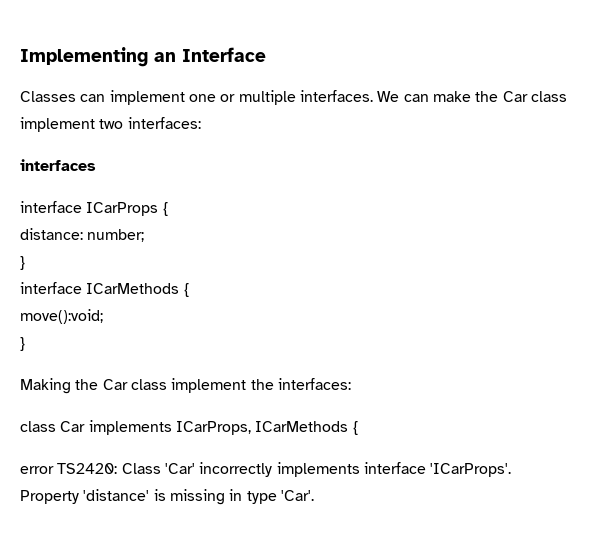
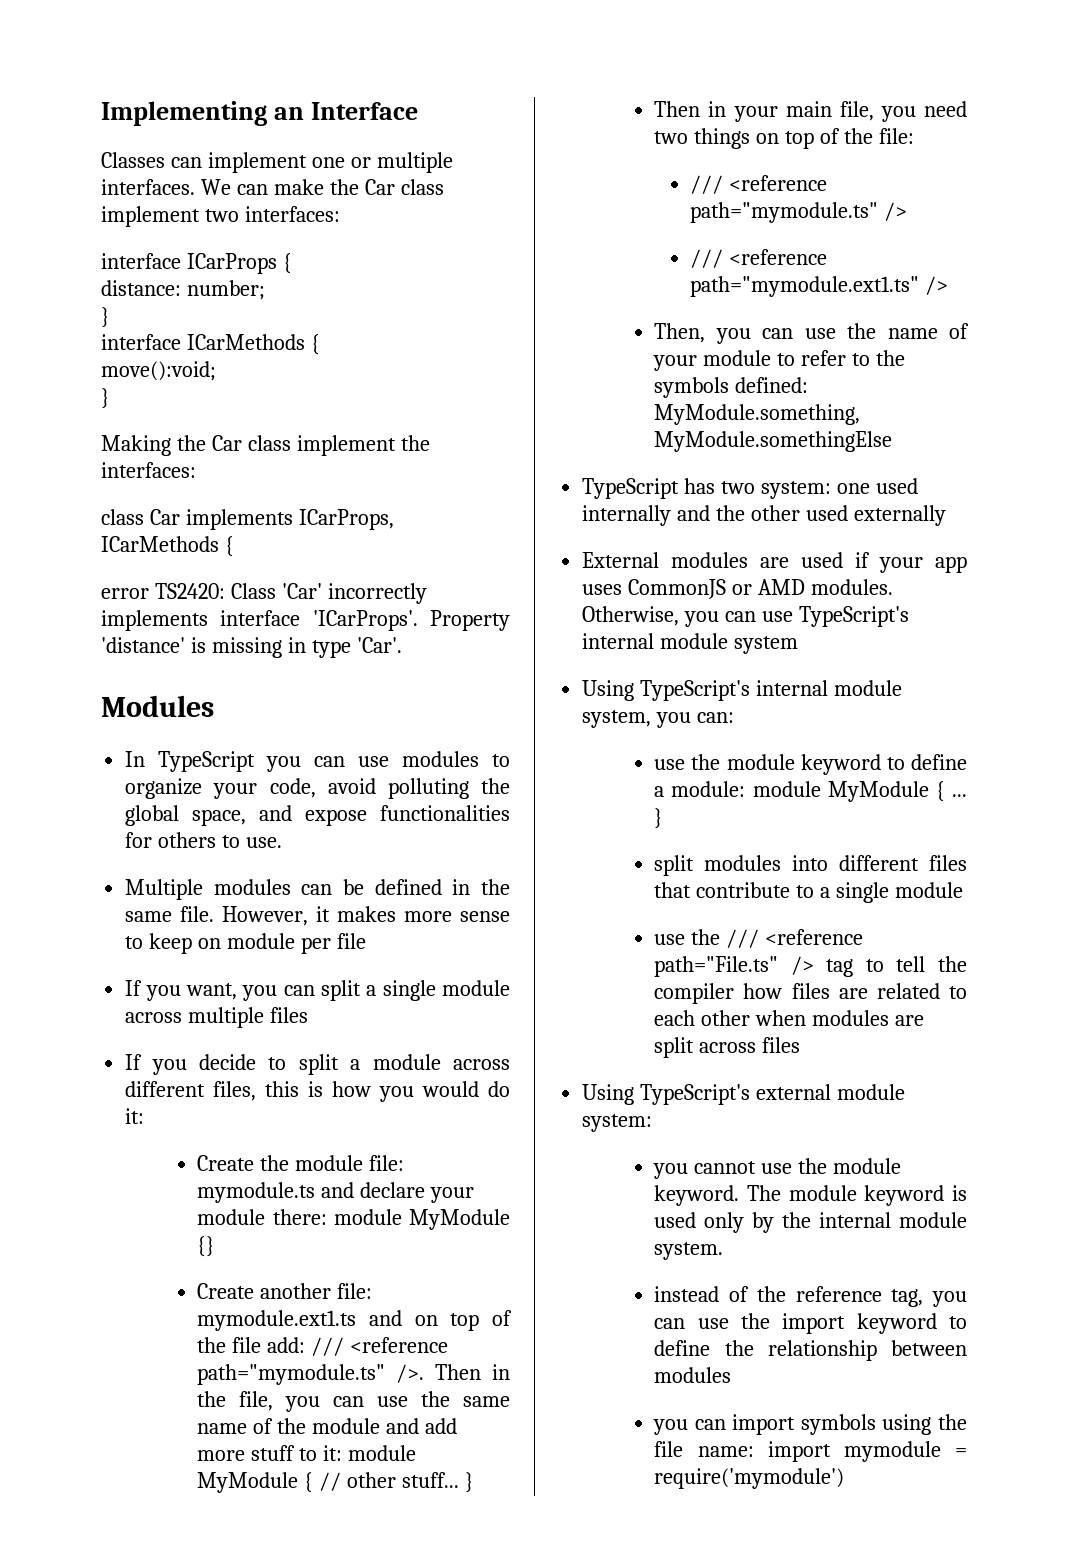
- interfaces
+ Modules
+ In TypeScript you can use modules to organize your code, avoid polluting the global space, and expose functionalities for others to use.
+ Multiple modules can be defined in the same file. However, it makes more sense to keep on module per file
+ If you want, you can split a single module across multiple files
+ If you decide to split a module across different files, this is how you would do it:
+ Create the module file: mymodule.ts and declare your module there: module MyModule {}
+ Create another file: mymodule.ext1.ts and on top of the file add: /// <reference path="mymodule.ts" />. Then in the file, you can use the same name of the module and add more stuff to it: module MyModule { // other stuff... }
+ Then in your main file, you need two things on top of the file:
+ /// <reference path="mymodule.ts" />
+ /// <reference path="mymodule.ext1.ts" />
+ Then, you can use the name of your module to refer to the symbols defined: MyModule.something, MyModule.somethingElse
+ TypeScript has two system: one used internally and the other used externally
+ External modules are used if your app uses CommonJS or AMD modules. Otherwise, you can use TypeScript's internal module system
+ Using TypeScript's internal module system, you can:
+ use the module keyword to define a module: module MyModule { ... }
+ split modules into different files that contribute to a single module
+ use the /// <reference path="File.ts" /> tag to tell the compiler how files are related to each other when modules are split across files
+ Using TypeScript's external module system:
+ you cannot use the module keyword. The module keyword is used only by the internal module system.
+ instead of the reference tag, you can use the import keyword to define the relationship between modules
+ you can import symbols using the file name: import mymodule = require('mymodule')

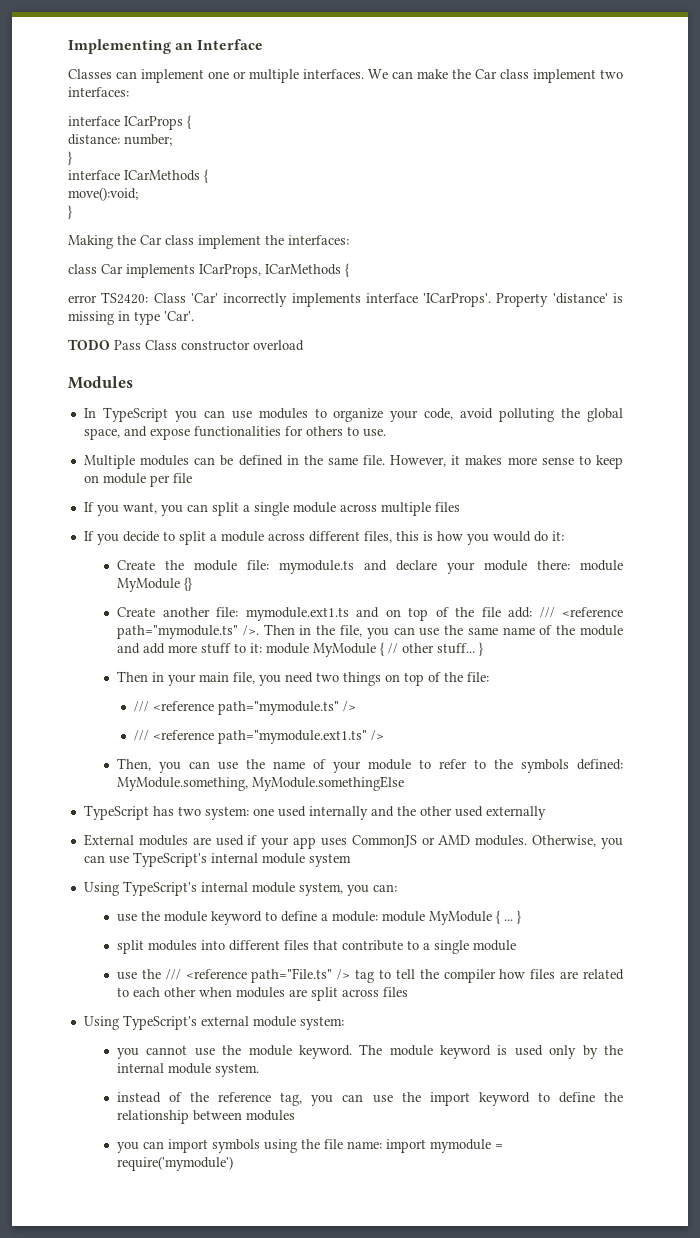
+ TODO Pass Class constructor overload

